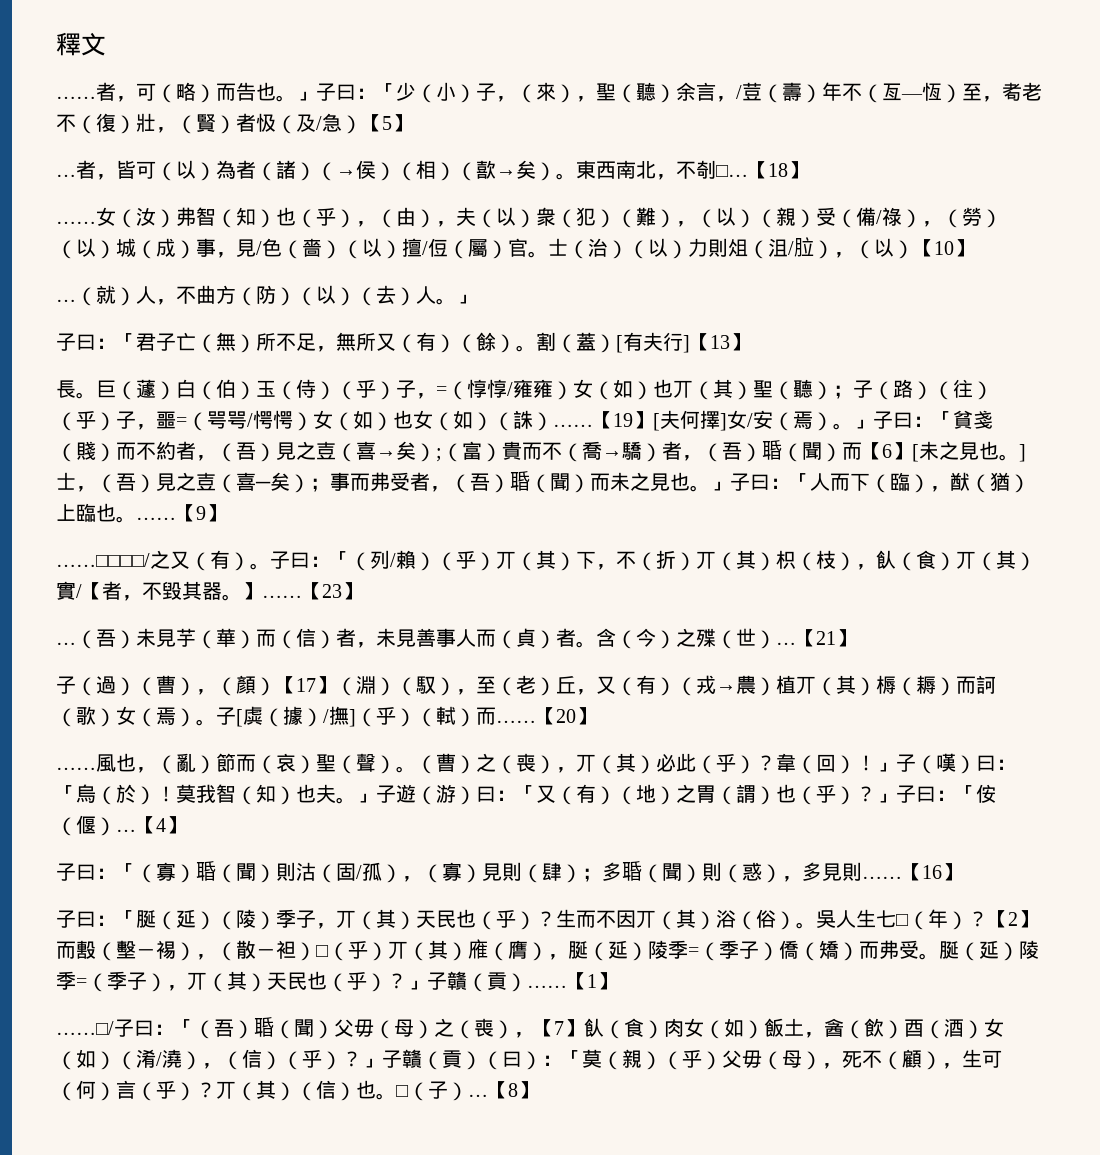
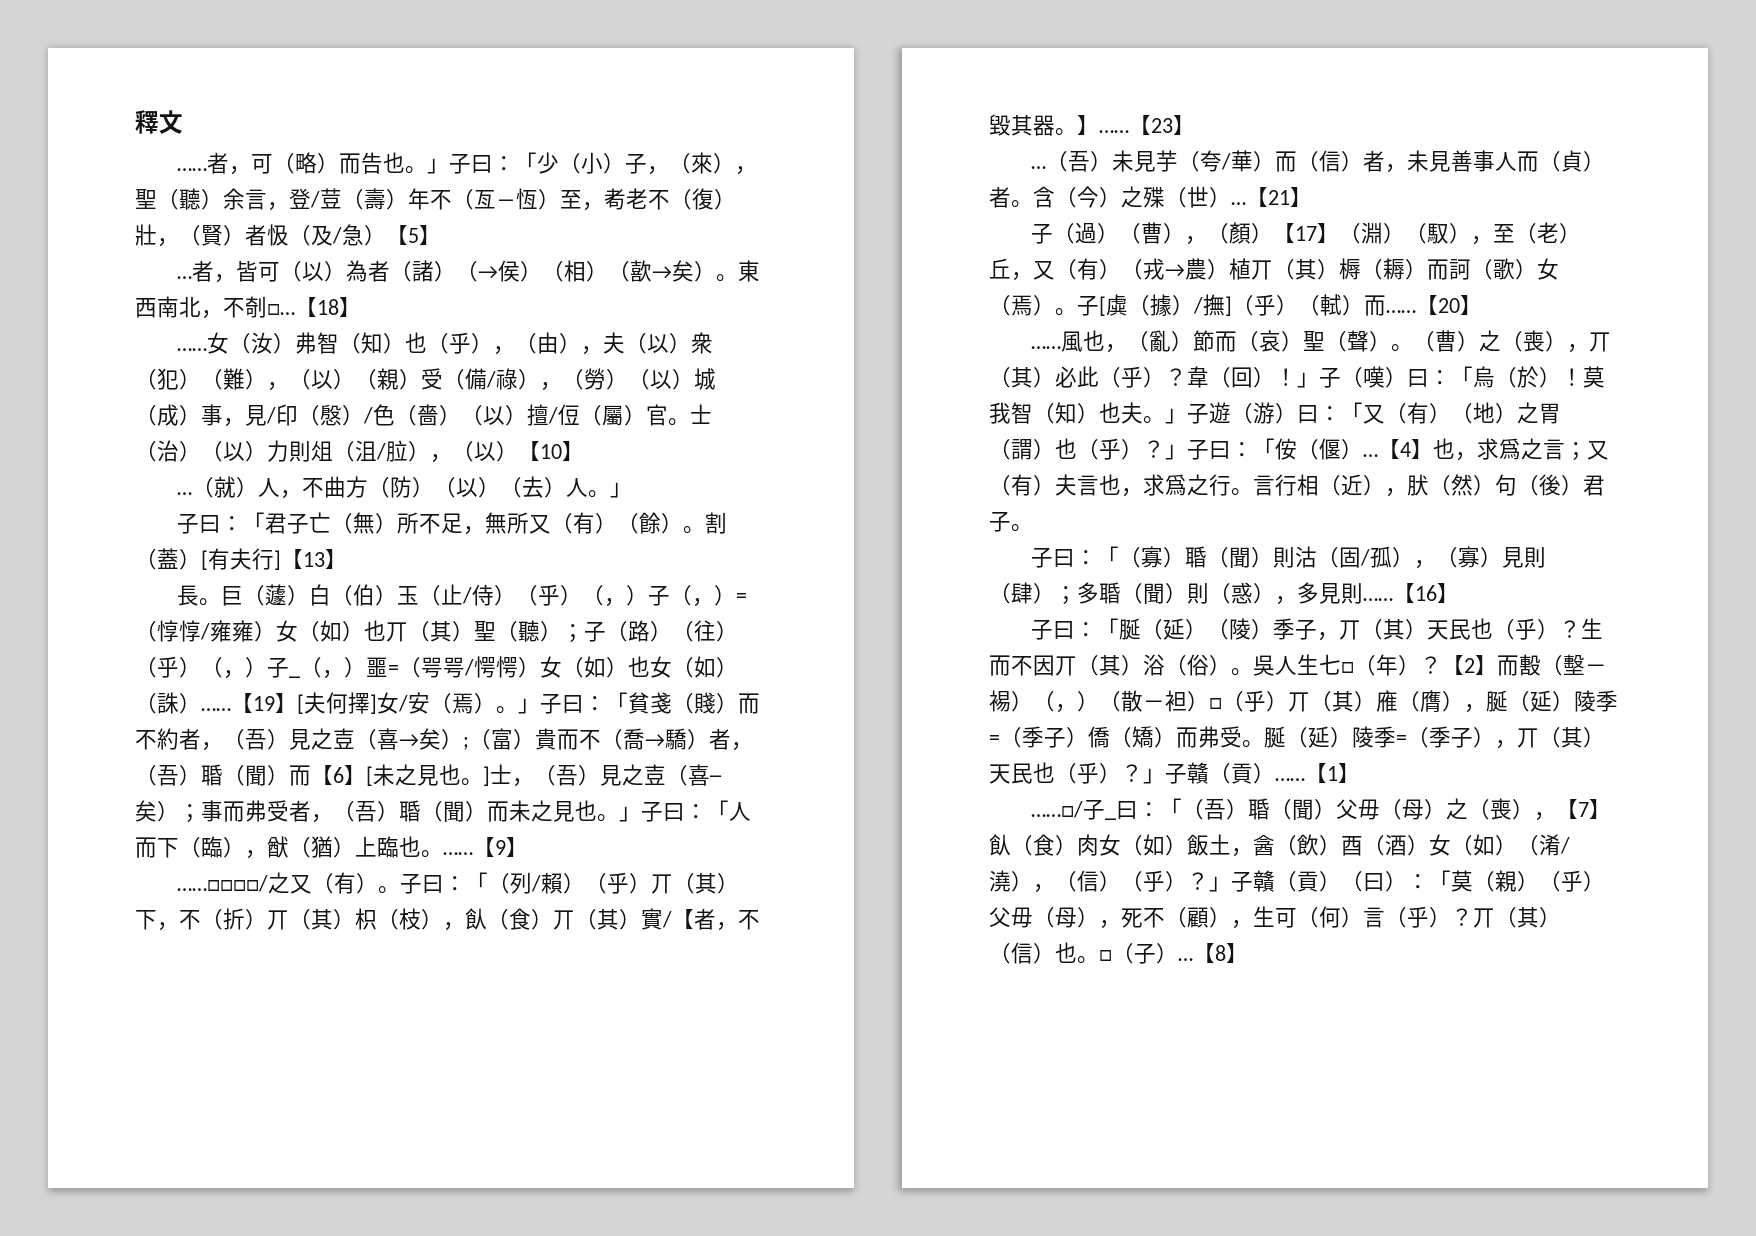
- 者，可（略）而告也。」子曰：「少（小）子，（來），聖（聽）余言，/荳（壽）年不（亙―恆）至，耇老不（復）壯，（賢）者忣（及/急）【5】
+ 者，可（略）而告也。」子曰：「少（小）子，（來），聖（聽）余言，登/荳（壽）年不（亙―恆）至，耇老不（復）壯，（賢）者忣（及/急）【5】
- 女（汝）弗智（知）也（乎），（由），夫（以）衆（犯）（難），（以）（親）受（備/祿），（勞）（以）城（成）事，見/色（嗇）（以）擅/侸（屬）官。
+ 女（汝）弗智（知）也（乎），（由），夫（以）衆（犯）（難），（以）（親）受（備/祿），（勞）（以）城（成）事，見/印（慇）/色（嗇）（以）擅/侸（屬）官。
- 巨（蘧）白（伯）玉（侍）（乎）子，=（惇惇/雍雍）女（如）也丌（其）聖（聽）；子（路）（往）（乎）子，噩=（咢咢/愕愕）女（如）也女（如）（誅）……
+ 巨（蘧）白（伯）玉（止/侍）（乎）（，）子（，）=（惇惇/雍雍）女（如）也丌（其）聖（聽）；子（路）（往）（乎）（，）子_（，）噩=（咢咢/愕愕）女（如）也女（如）（誅）……
- （吾）未見芋（華）而（信）者，未見善事人而（貞）者。
+ （吾）未見芋（夸/華）而（信）者，未見善事人而（貞）者。
- 【4】
+ 【4】也，求爲之言；又（有）夫言也，求爲之行。言行相（近），肰（然）句（後）君子。
- 【2】而毄（墼－裼），（散－袒）□（乎）丌（其）䧹（膺），脠（延）陵季=（季子）僑（矯）而弗受。
+ 【2】而毄（墼－裼）（，）（散－袒）□（乎）丌（其）䧹（膺），脠（延）陵季=（季子）僑（矯）而弗受。
- ……□/子曰：「（吾）䎽（聞）父毋（母）之（喪），【7】飤（食）肉女（如）飯土，酓（飲）酉（酒）女（如）（淆/澆），（信）（乎）？」子贛（貢）（曰）：「莫（親）（乎）父毋（母），死不（顧），生可（何）言（乎）？
+ ……□/子_曰：「（吾）䎽（聞）父毋（母）之（喪），【7】飤（食）肉女（如）飯土，酓（飲）酉（酒）女（如）（淆/澆），（信）（乎）？」子贛（貢）（曰）：「莫（親）（乎）父毋（母），死不（顧），生可（何）言（乎）？

